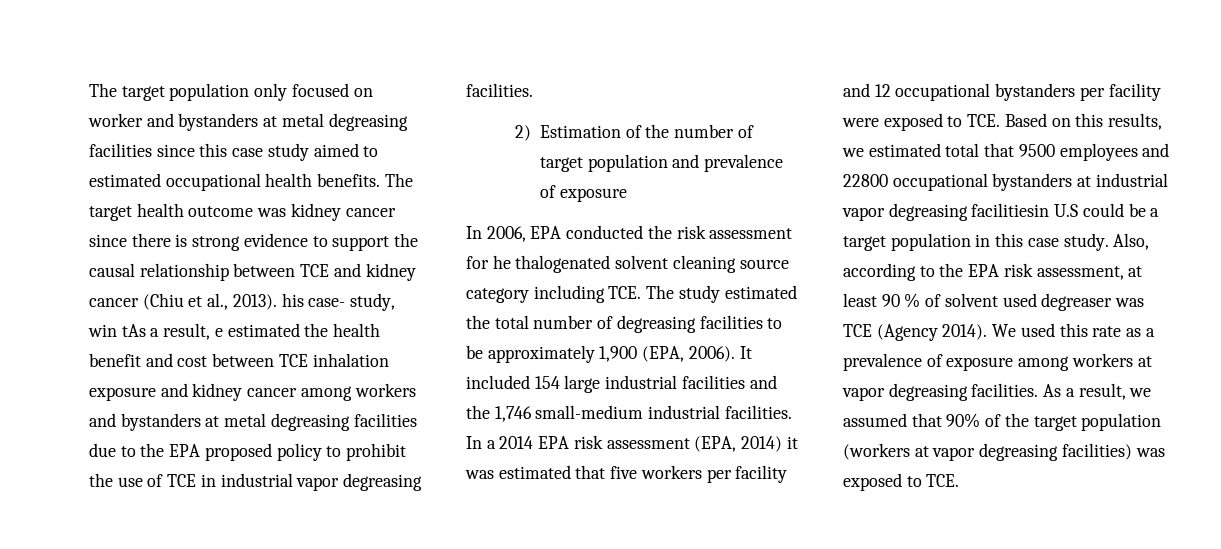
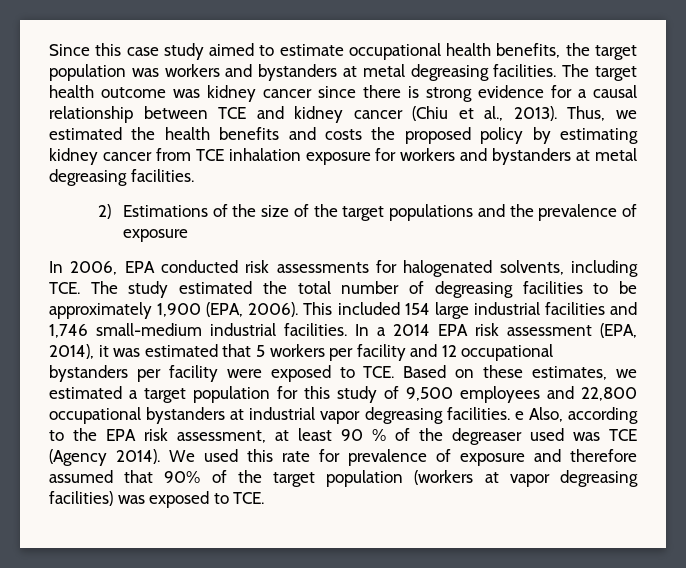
- The target population only focused on worker and bystanders at metal degreasing facilities since this case study aimed to estimated occupational health benefits.
+ Since this case study aimed to estimate occupational health benefits, the target population was workers and bystanders at metal degreasing facilities.
- The target health outcome was kidney cancer since there is strong evidence to support the causal relationship between TCE and kidney cancer (Chiu et al., 2013). his case- study, win tAs a result, e estimated the health benefit and cost between TCE inhalation exposure and kidney cancer among workers and bystanders at metal degreasing facilities due to the EPA proposed policy to prohibit the use of TCE in industrial vapor degreasing facilities.
+ The target health outcome was kidney cancer since there is strong evidence for a causal relationship between TCE and kidney cancer (Chiu et al., 2013). Thus, we estimated the health benefits and costs the proposed policy by estimating kidney cancer from TCE inhalation exposure for workers and bystanders at metal degreasing facilities.
- 2) Estimation of the number of target population and prevalence of exposure
+ 2) Estimations of the size of the target populations and the prevalence of exposure
- In 2006, EPA conducted the risk assessment for he thalogenated solvent cleaning source category including TCE. The study estimated the total number of degreasing facilities to be approximately 1,900 (EPA, 2006).
+ In 2006, EPA conducted risk assessments for halogenated solvents, including TCE. The study estimated the total number of degreasing facilities to be approximately 1,900 (EPA, 2006).
- It included 154 large industrial facilities and the 1,746 small-medium industrial facilities.
+ This included 154 large industrial facilities and 1,746 small-medium industrial facilities.
- In a 2014 EPA risk assessment (EPA, 2014) it was estimated that five workers per facility and 12 occupational bystanders per facility were exposed to TCE. Based on this results, we estimated total that 9500 employees and 22800 occupational bystanders at industrial vapor degreasing facilitiesin U.S could be a target population in this case study. Also, according to the EPA risk assessment, at least 90 % of solvent used degreaser was TCE (Agency 2014).
+ In a 2014 EPA risk assessment (EPA, 2014), it was estimated that 5 workers per facility and 12 occupational bystanders per facility were exposed to TCE. Based on these estimates, we estimated a target population for this study of 9,500 employees and 22,800 occupational bystanders at industrial vapor degreasing facilities. e Also, according to the EPA risk assessment, at least 90 % of the degreaser used was TCE (Agency 2014).
- We used this rate as a prevalence of exposure among workers at vapor degreasing facilities. As a result, we assumed that 90% of the target population (workers at vapor degreasing facilities) was exposed to TCE.
+ We used this rate for prevalence of exposure and therefore assumed that 90% of the target population (workers at vapor degreasing facilities) was exposed to TCE.

